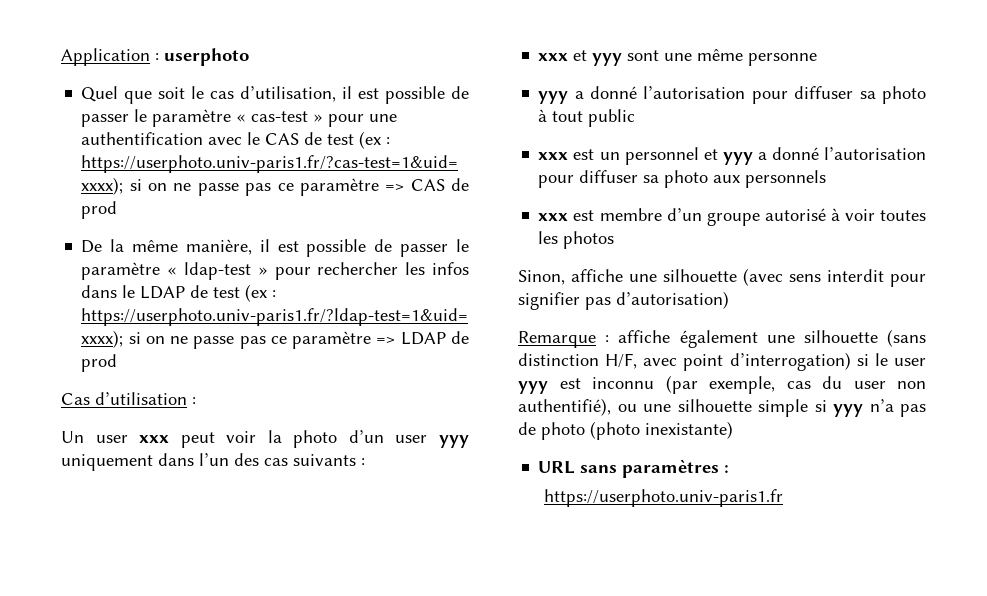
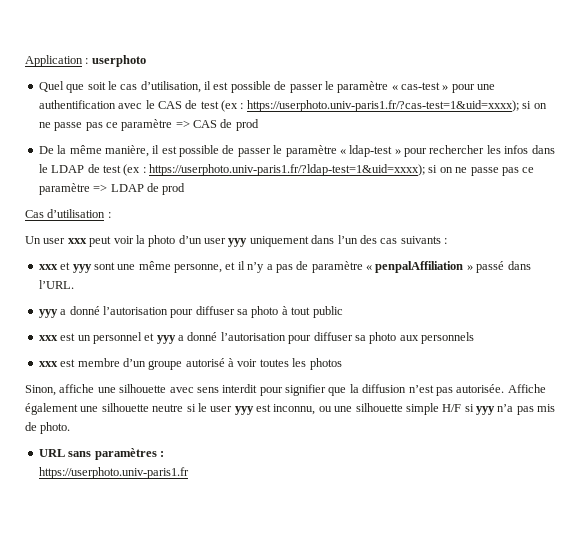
- xxx et yyy sont une même personne
+ xxx et yyy sont une même personne, et il n’y a pas de paramètre « penpalAffiliation » passé dans l’URL.
- Sinon, affiche une silhouette (avec sens interdit pour signifier pas d’autorisation)
- Remarque : affiche également une silhouette (sans distinction H/F, avec point d’interrogation) si le user yyy est inconnu (par exemple, cas du user non authentifié), ou une silhouette simple si yyy n’a pas de photo (photo inexistante)
+ Sinon, affiche une silhouette avec sens interdit pour signifier que la diffusion n’est pas autorisée. Affiche également une silhouette neutre si le user yyy est inconnu, ou une silhouette simple H/F si yyy n’a pas mis de photo.

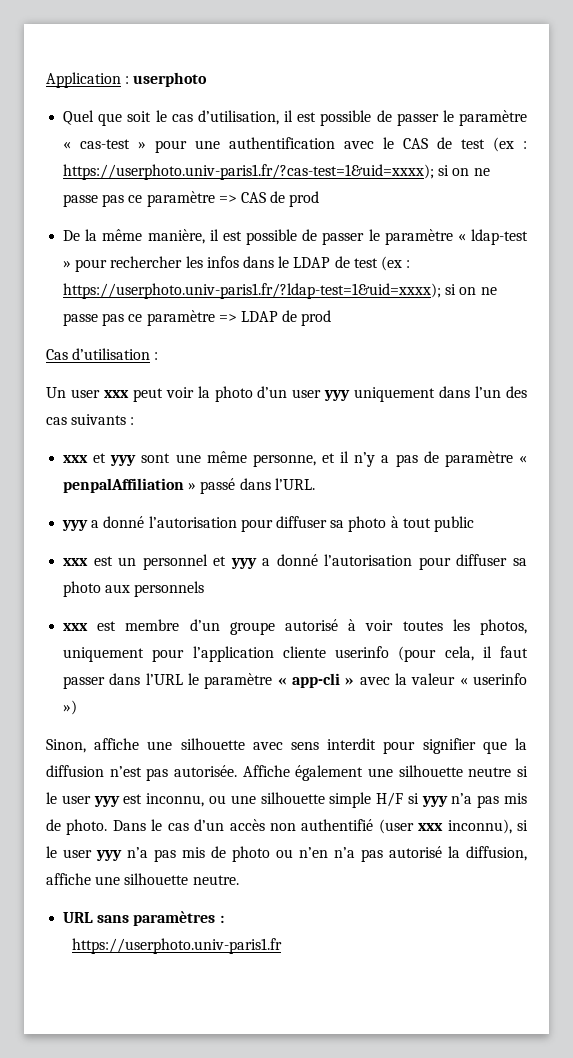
- xxx est membre d’un groupe autorisé à voir toutes les photos
+ xxx est membre d’un groupe autorisé à voir toutes les photos, uniquement pour l’application cliente userinfo (pour cela, il faut passer dans l’URL le paramètre « app-cli » avec la valeur « userinfo »)
+ Dans le cas d’un accès non authentifié (user xxx inconnu), si le user yyy n’a pas mis de photo ou n’en n’a pas autorisé la diffusion, affiche une silhouette neutre.

